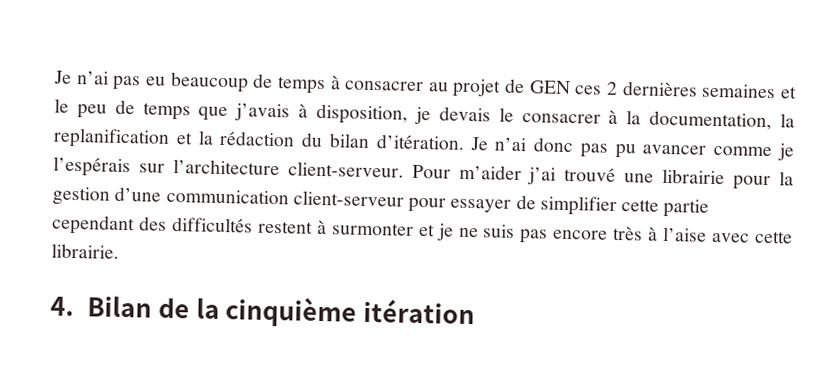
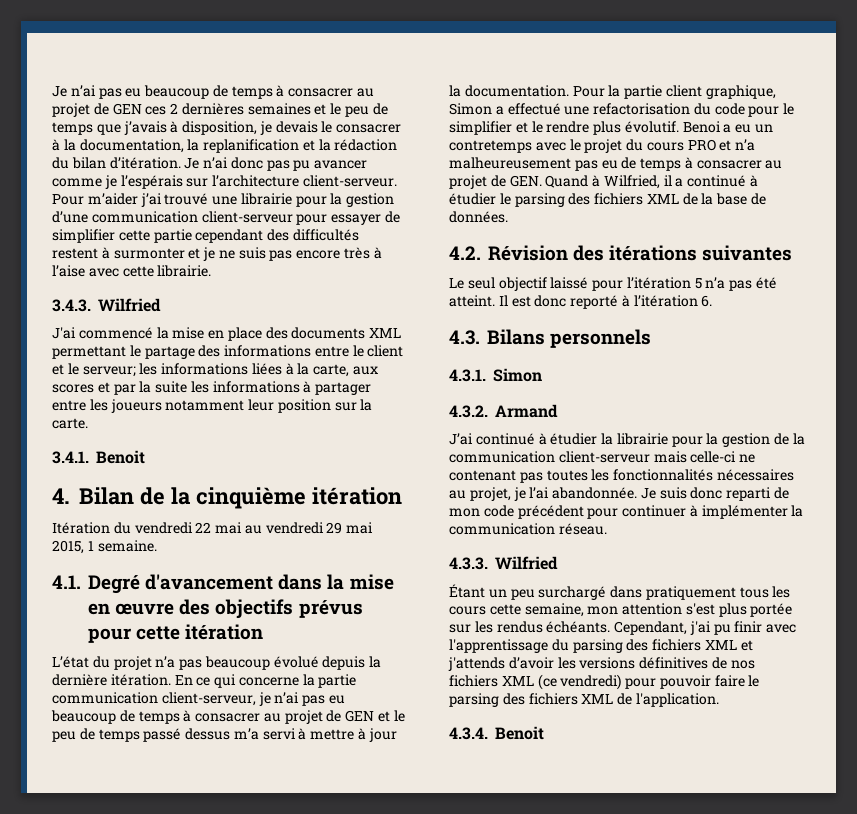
+ 3.4.3. Wilfried
+ J'ai commencé la mise en place des documents XML permettant le partage des informations entre le client et le serveur; les informations liées à la carte, aux scores et par la suite les informations à partager entre les joueurs notamment leur position sur la carte.
+ 3.4.1. Benoit
+ Itération du vendredi 22 mai au vendredi 29 mai 2015, 1 semaine.
+ 4.1. Degré d'avancement dans la mise en œuvre des objectifs prévus pour cette itération
+ L’état du projet n’a pas beaucoup évolué depuis la dernière itération. En ce qui concerne la partie communication client-serveur, je n’ai pas eu beaucoup de temps à consacrer au projet de GEN et le peu de temps passé dessus m’a servi à mettre à jour la documentation. Pour la partie client graphique, Simon a effectué une refactorisation du code pour le simplifier et le rendre plus évolutif. Benoi a eu un contretemps avec le projet du cours PRO et n’a malheureusement pas eu de temps à consacrer au projet de GEN. Quand à Wilfried, il a continué à étudier le parsing des fichiers XML de la base de données.
+ 4.2. Révision des itérations suivantes
+ Le seul objectif laissé pour l’itération 5 n’a pas été atteint. Il est donc reporté à l’itération 6.
+ 4.3. Bilans personnels
+ 4.3.1. Simon
+ 4.3.2. Armand
+ J’ai continué à étudier la librairie pour la gestion de la communication client-serveur mais celle-ci ne contenant pas toutes les fonctionnalités nécessaires au projet, je l’ai abandonnée. Je suis donc reparti de mon code précédent pour continuer à implémenter la communication réseau.
+ 4.3.3. Wilfried
+ Étant un peu surchargé dans pratiquement tous les cours cette semaine, mon attention s'est plus portée sur les rendus échéants. Cependant, j'ai pu finir avec l'apprentissage du parsing des fichiers XML et j'attends d’avoir les versions définitives de nos fichiers XML (ce vendredi) pour pouvoir faire le parsing des fichiers XML de l'application.
+ 4.3.4. Benoit

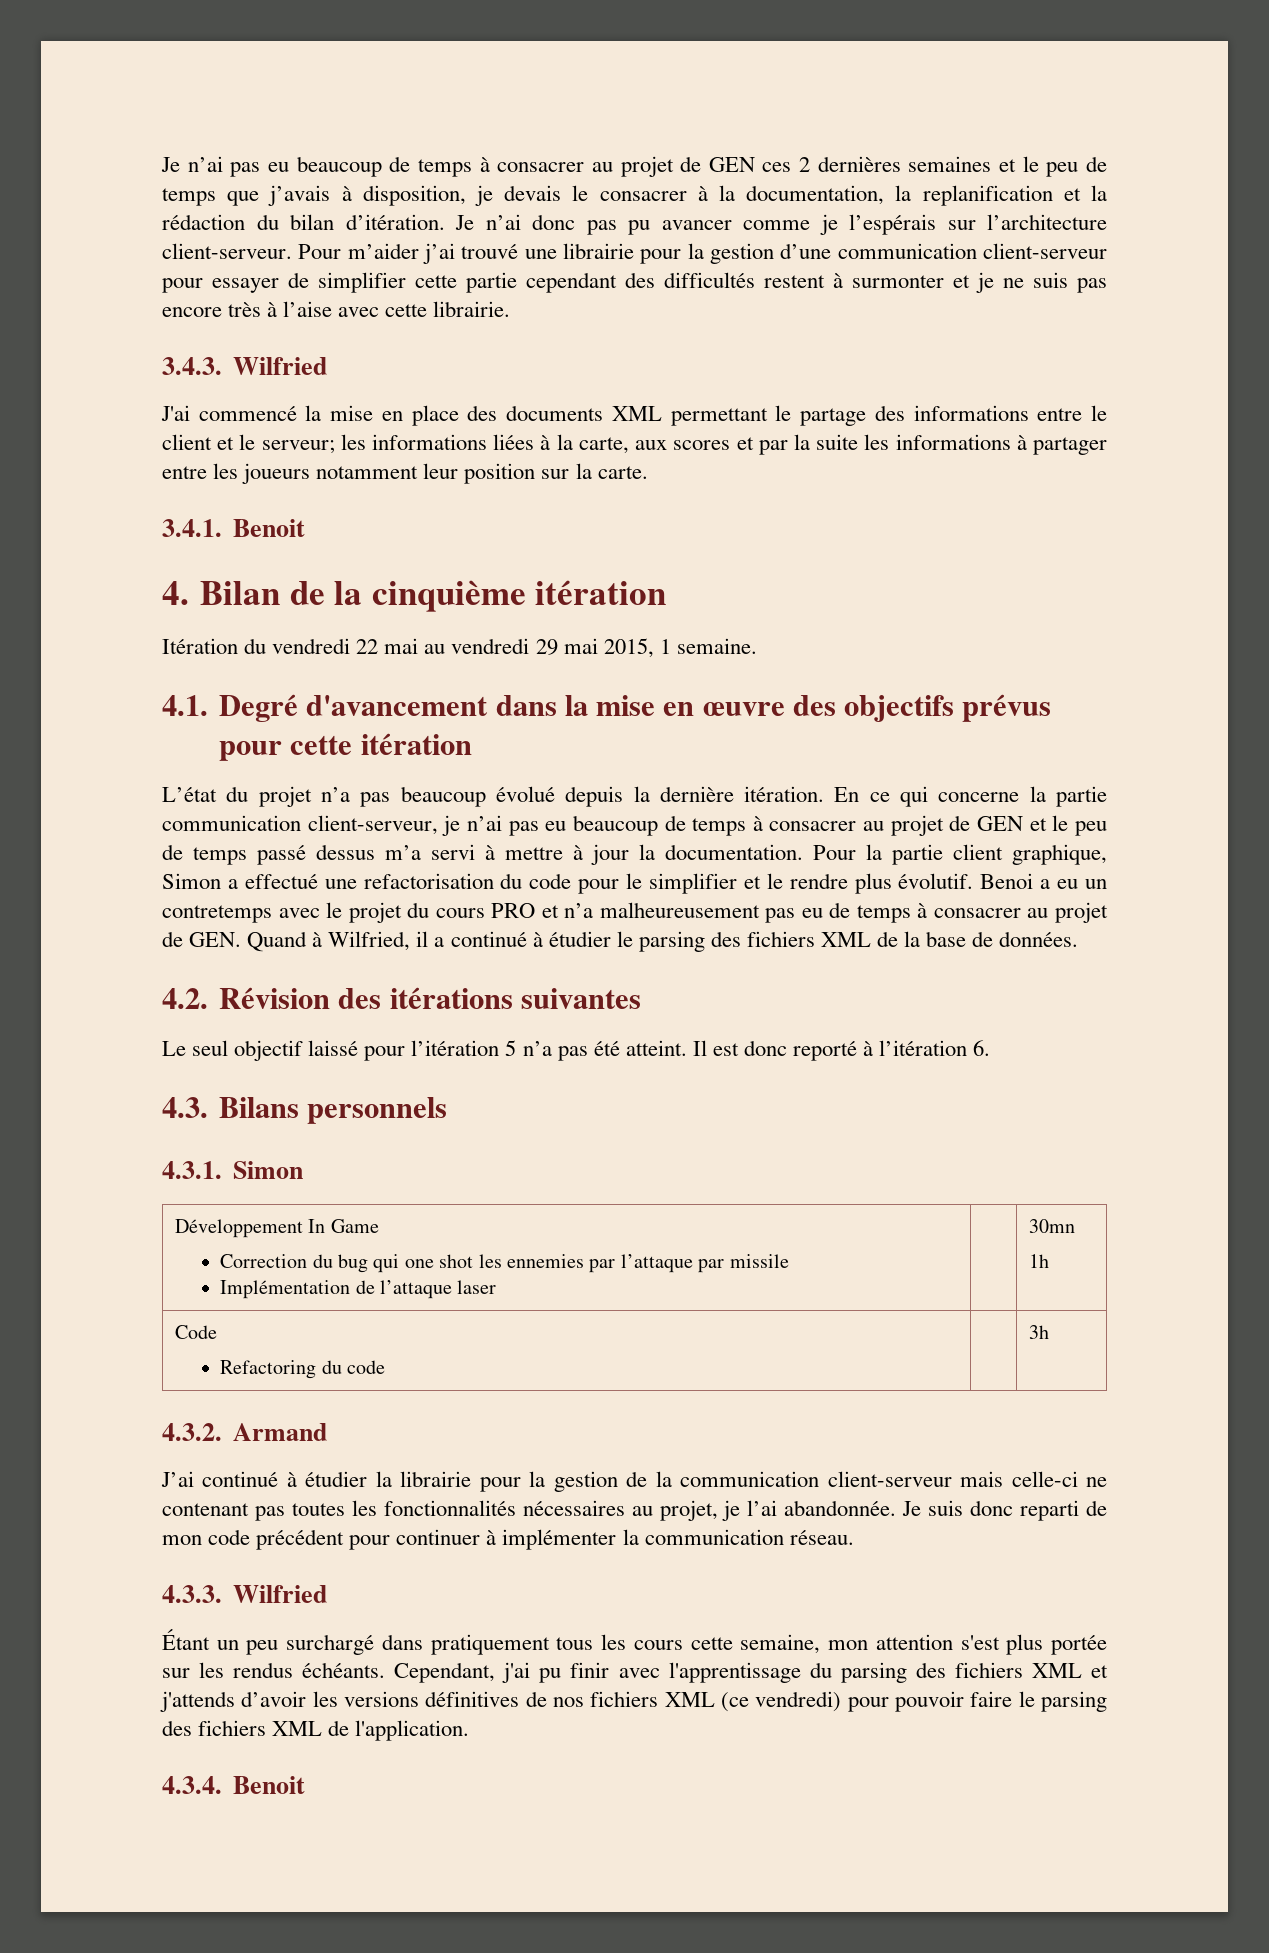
+ Développement In Game
+ Correction du bug qui one shot les ennemies par l’attaque par missile
+ Implémentation de l’attaque laser | | 30mn
+ 1h
+ Code
+ Refactoring du code | | 3h

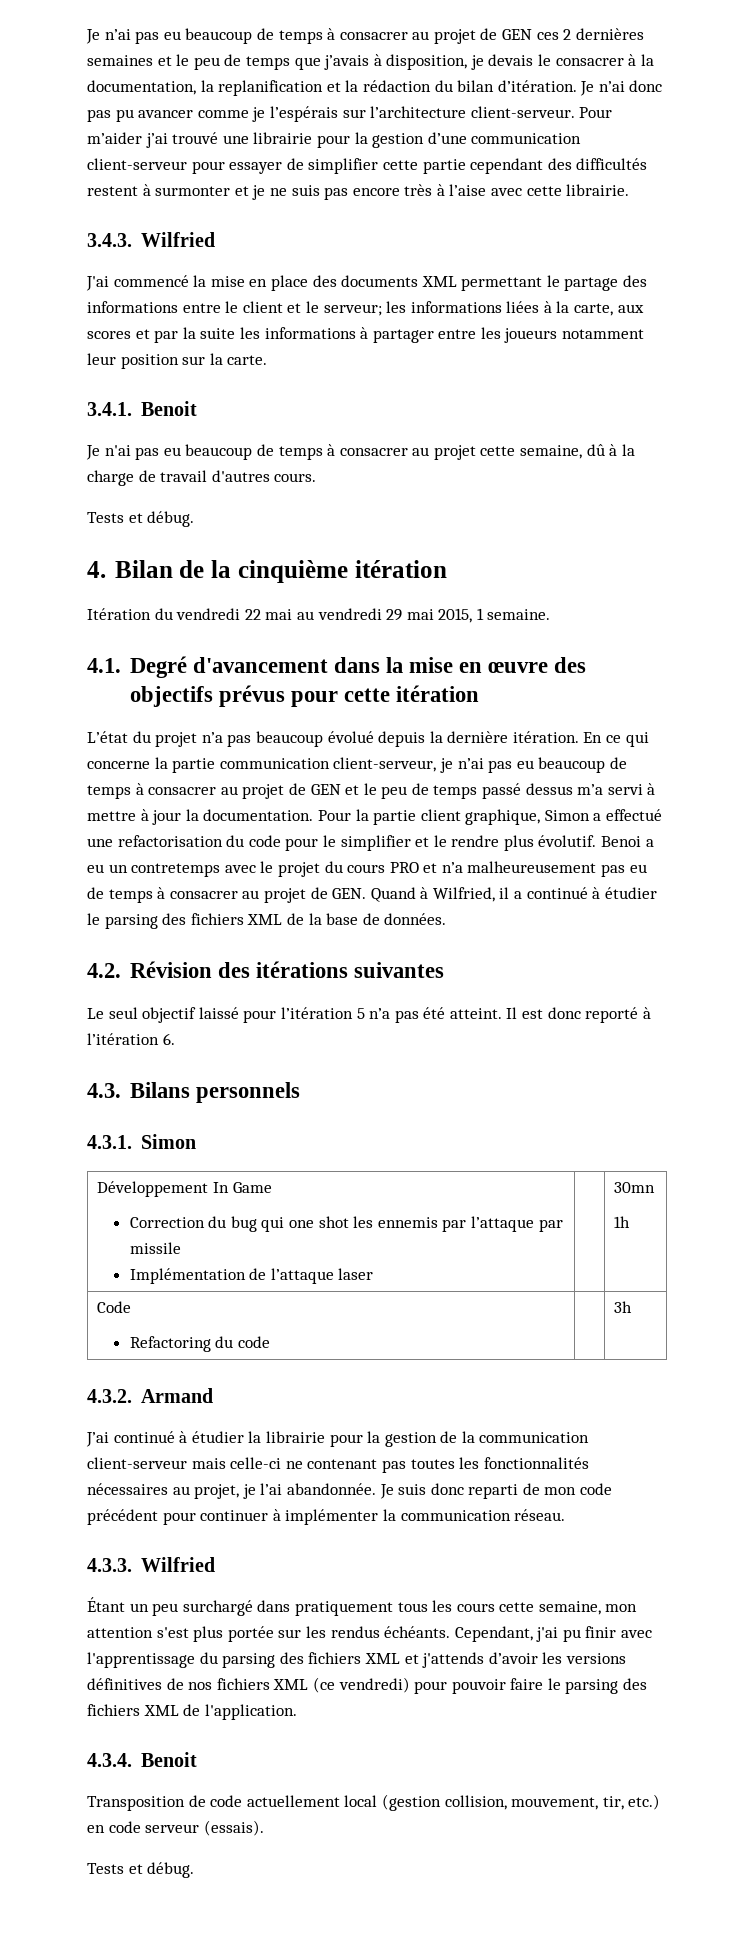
+ Je n'ai pas eu beaucoup de temps à consacrer au projet cette semaine, dû à la charge de travail d'autres cours.
+ Tests et débug.
  Développement In Game
- Correction du bug qui one shot les ennemies par l’attaque par missile
+ Correction du bug qui one shot les ennemis par l’attaque par missile
+ Transposition de code actuellement local (gestion collision, mouvement, tir, etc.) en code serveur (essais).
+ Tests et débug.

